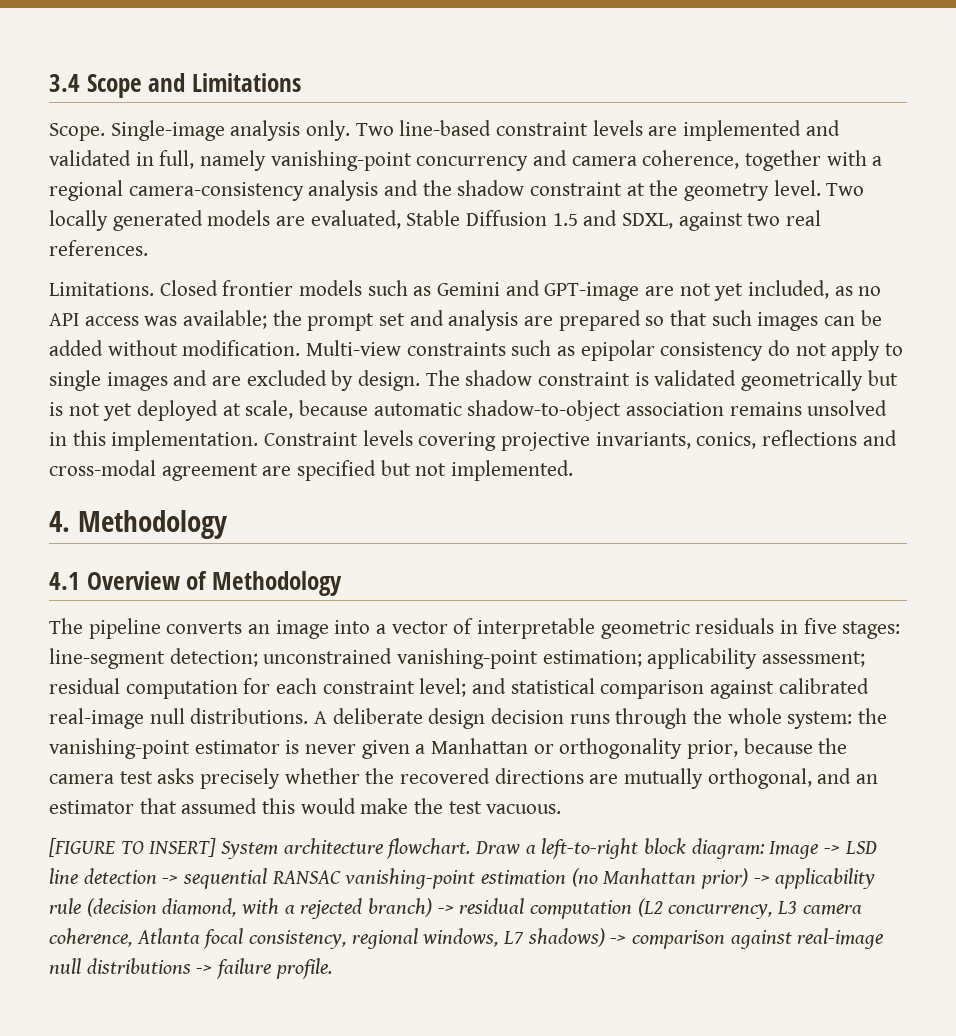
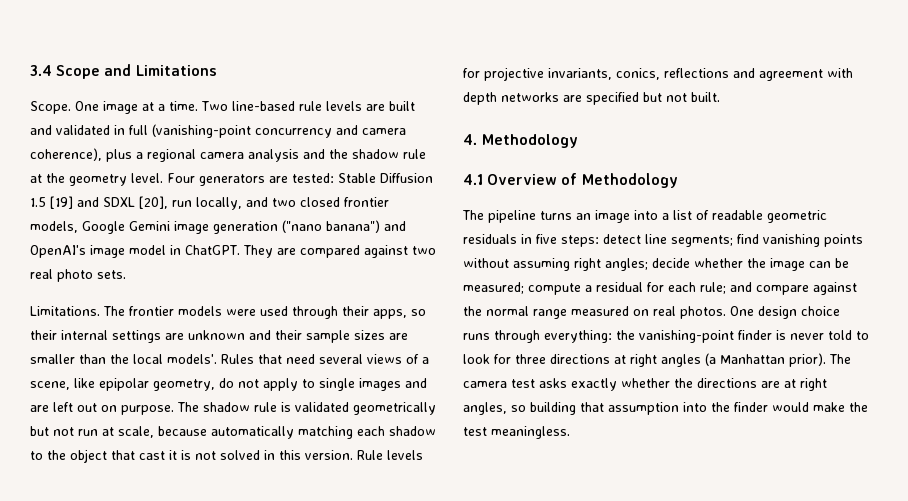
- Single-image analysis only.
+ One image at a time.
- Two line-based constraint levels are implemented and validated in full, namely vanishing-point concurrency and camera coherence, together with a regional camera-consistency analysis and the shadow constraint at the geometry level.
+ Two line-based rule levels are built and validated in full (vanishing-point concurrency and camera coherence), plus a regional camera analysis and the shadow rule at the geometry level.
- Two locally generated models are evaluated, Stable Diffusion 1.5 and SDXL, against two real references.
+ Four generators are tested: Stable Diffusion 1.5 [19] and SDXL [20], run locally, and two closed frontier models, Google Gemini image generation ("nano banana") and OpenAI's image model in ChatGPT. They are compared against two real photo sets.
- Closed frontier models such as Gemini and GPT-image are not yet included, as no API access was available; the prompt set and analysis are prepared so that such images can be added without modification. Multi-view constraints such as epipolar consistency do not apply to single images and are excluded by design.
+ The frontier models were used through their apps, so their internal settings are unknown and their sample sizes are smaller than the local models'. Rules that need several views of a scene, like epipolar geometry, do not apply to single images and are left out on purpose.
- The shadow constraint is validated geometrically but is not yet deployed at scale, because automatic shadow-to-object association remains unsolved in this implementation. Constraint levels covering projective invariants, conics, reflections and cross-modal agreement are specified but not implemented.
+ The shadow rule is validated geometrically but not run at scale, because automatically matching each shadow to the object that cast it is not solved in this version. Rule levels for projective invariants, conics, reflections and agreement with depth networks are specified but not built.
- The pipeline converts an image into a vector of interpretable geometric residuals in five stages: line-segment detection; unconstrained vanishing-point estimation; applicability assessment; residual computation for each constraint level; and statistical comparison against calibrated real-image null distributions. A deliberate design decision runs through the whole system: the vanishing-point estimator is never given a Manhattan or orthogonality prior, because the camera test asks precisely whether the recovered directions are mutually orthogonal, and an estimator that assumed this would make the test vacuous.
- [FIGURE TO INSERT] System architecture flowchart. Draw a left-to-right block diagram: Image -> LSD line detection -> sequential RANSAC vanishing-point estimation (no Manhattan prior) -> applicability rule (decision diamond, with a rejected branch) -> residual computation (L2 concurrency, L3 camera coherence, Atlanta focal consistency, regional windows, L7 shadows) -> comparison against real-image null distributions -> failure profile.
+ The pipeline turns an image into a list of readable geometric residuals in five steps: detect line segments; find vanishing points without assuming right angles; decide whether the image can be measured; compute a residual for each rule; and compare against the normal range measured on real photos. One design choice runs through everything: the vanishing-point finder is never told to look for three directions at right angles (a Manhattan prior). The camera test asks exactly whether the directions are at right angles, so building that assumption into the finder would make the test meaningless.

